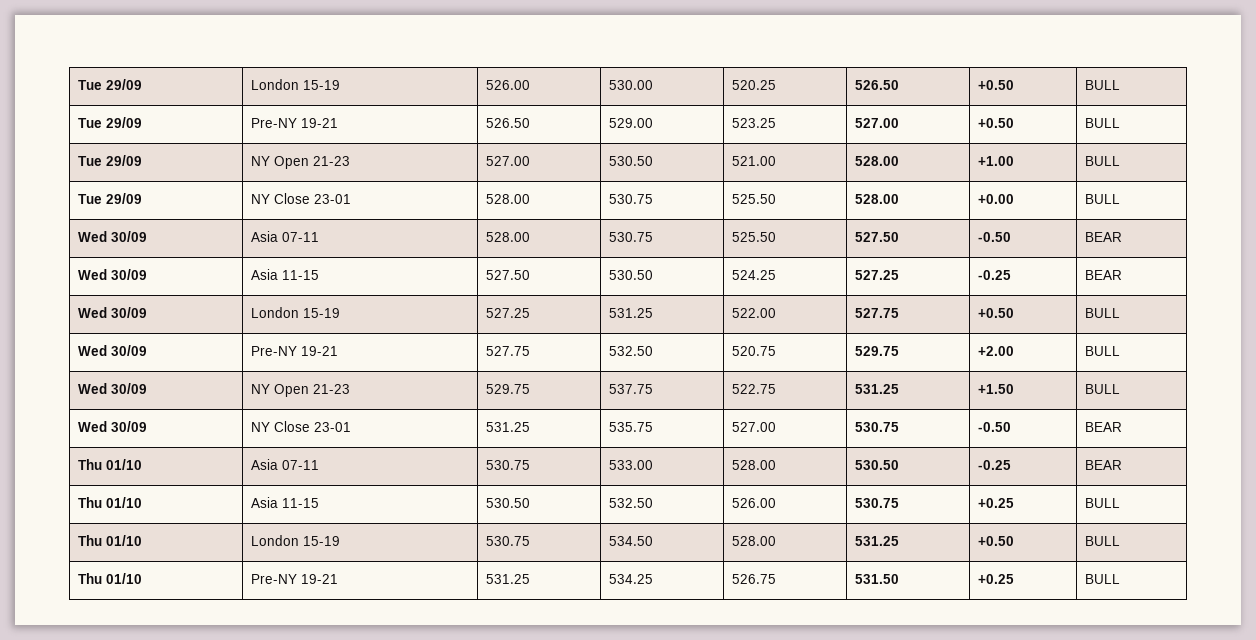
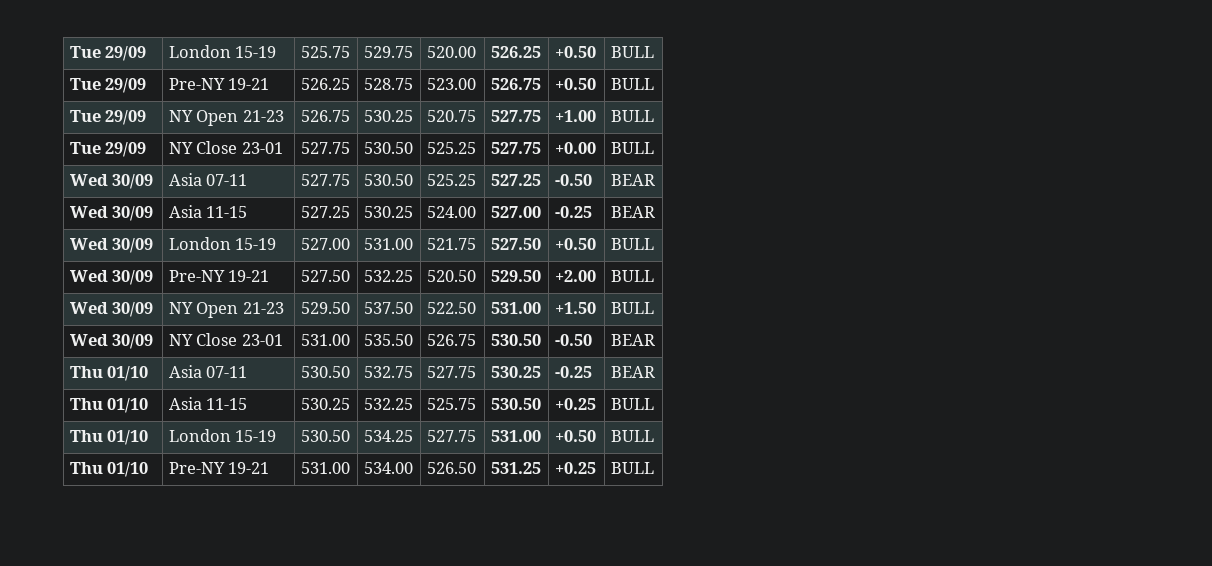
- Tue 29/09 | London 15-19 | 526.00 | 530.00 | 520.25 | 526.50 | +0.50 | BULL
+ Tue 29/09 | London 15-19 | 525.75 | 529.75 | 520.00 | 526.25 | +0.50 | BULL
- Tue 29/09 | Pre-NY 19-21 | 526.50 | 529.00 | 523.25 | 527.00 | +0.50 | BULL
+ Tue 29/09 | Pre-NY 19-21 | 526.25 | 528.75 | 523.00 | 526.75 | +0.50 | BULL
- Tue 29/09 | NY Open 21-23 | 527.00 | 530.50 | 521.00 | 528.00 | +1.00 | BULL
+ Tue 29/09 | NY Open 21-23 | 526.75 | 530.25 | 520.75 | 527.75 | +1.00 | BULL
- Tue 29/09 | NY Close 23-01 | 528.00 | 530.75 | 525.50 | 528.00 | +0.00 | BULL
+ Tue 29/09 | NY Close 23-01 | 527.75 | 530.50 | 525.25 | 527.75 | +0.00 | BULL
- Wed 30/09 | Asia 07-11 | 528.00 | 530.75 | 525.50 | 527.50 | -0.50 | BEAR
+ Wed 30/09 | Asia 07-11 | 527.75 | 530.50 | 525.25 | 527.25 | -0.50 | BEAR
- Wed 30/09 | Asia 11-15 | 527.50 | 530.50 | 524.25 | 527.25 | -0.25 | BEAR
+ Wed 30/09 | Asia 11-15 | 527.25 | 530.25 | 524.00 | 527.00 | -0.25 | BEAR
- Wed 30/09 | London 15-19 | 527.25 | 531.25 | 522.00 | 527.75 | +0.50 | BULL
+ Wed 30/09 | London 15-19 | 527.00 | 531.00 | 521.75 | 527.50 | +0.50 | BULL
- Wed 30/09 | Pre-NY 19-21 | 527.75 | 532.50 | 520.75 | 529.75 | +2.00 | BULL
+ Wed 30/09 | Pre-NY 19-21 | 527.50 | 532.25 | 520.50 | 529.50 | +2.00 | BULL
- Wed 30/09 | NY Open 21-23 | 529.75 | 537.75 | 522.75 | 531.25 | +1.50 | BULL
+ Wed 30/09 | NY Open 21-23 | 529.50 | 537.50 | 522.50 | 531.00 | +1.50 | BULL
- Wed 30/09 | NY Close 23-01 | 531.25 | 535.75 | 527.00 | 530.75 | -0.50 | BEAR
+ Wed 30/09 | NY Close 23-01 | 531.00 | 535.50 | 526.75 | 530.50 | -0.50 | BEAR
- Thu 01/10 | Asia 07-11 | 530.75 | 533.00 | 528.00 | 530.50 | -0.25 | BEAR
+ Thu 01/10 | Asia 07-11 | 530.50 | 532.75 | 527.75 | 530.25 | -0.25 | BEAR
- Thu 01/10 | Asia 11-15 | 530.50 | 532.50 | 526.00 | 530.75 | +0.25 | BULL
+ Thu 01/10 | Asia 11-15 | 530.25 | 532.25 | 525.75 | 530.50 | +0.25 | BULL
- Thu 01/10 | London 15-19 | 530.75 | 534.50 | 528.00 | 531.25 | +0.50 | BULL
+ Thu 01/10 | London 15-19 | 530.50 | 534.25 | 527.75 | 531.00 | +0.50 | BULL
- Thu 01/10 | Pre-NY 19-21 | 531.25 | 534.25 | 526.75 | 531.50 | +0.25 | BULL
+ Thu 01/10 | Pre-NY 19-21 | 531.00 | 534.00 | 526.50 | 531.25 | +0.25 | BULL

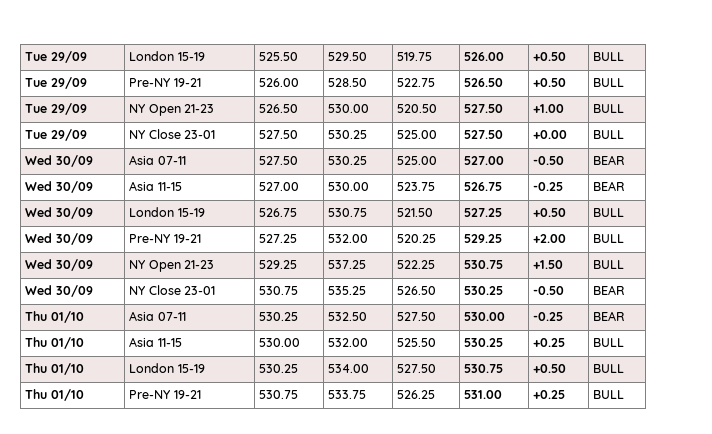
- Tue 29/09 | London 15-19 | 525.75 | 529.75 | 520.00 | 526.25 | +0.50 | BULL
+ Tue 29/09 | London 15-19 | 525.50 | 529.50 | 519.75 | 526.00 | +0.50 | BULL
- Tue 29/09 | Pre-NY 19-21 | 526.25 | 528.75 | 523.00 | 526.75 | +0.50 | BULL
+ Tue 29/09 | Pre-NY 19-21 | 526.00 | 528.50 | 522.75 | 526.50 | +0.50 | BULL
- Tue 29/09 | NY Open 21-23 | 526.75 | 530.25 | 520.75 | 527.75 | +1.00 | BULL
+ Tue 29/09 | NY Open 21-23 | 526.50 | 530.00 | 520.50 | 527.50 | +1.00 | BULL
- Tue 29/09 | NY Close 23-01 | 527.75 | 530.50 | 525.25 | 527.75 | +0.00 | BULL
+ Tue 29/09 | NY Close 23-01 | 527.50 | 530.25 | 525.00 | 527.50 | +0.00 | BULL
- Wed 30/09 | Asia 07-11 | 527.75 | 530.50 | 525.25 | 527.25 | -0.50 | BEAR
+ Wed 30/09 | Asia 07-11 | 527.50 | 530.25 | 525.00 | 527.00 | -0.50 | BEAR
- Wed 30/09 | Asia 11-15 | 527.25 | 530.25 | 524.00 | 527.00 | -0.25 | BEAR
+ Wed 30/09 | Asia 11-15 | 527.00 | 530.00 | 523.75 | 526.75 | -0.25 | BEAR
- Wed 30/09 | London 15-19 | 527.00 | 531.00 | 521.75 | 527.50 | +0.50 | BULL
+ Wed 30/09 | London 15-19 | 526.75 | 530.75 | 521.50 | 527.25 | +0.50 | BULL
- Wed 30/09 | Pre-NY 19-21 | 527.50 | 532.25 | 520.50 | 529.50 | +2.00 | BULL
+ Wed 30/09 | Pre-NY 19-21 | 527.25 | 532.00 | 520.25 | 529.25 | +2.00 | BULL
- Wed 30/09 | NY Open 21-23 | 529.50 | 537.50 | 522.50 | 531.00 | +1.50 | BULL
+ Wed 30/09 | NY Open 21-23 | 529.25 | 537.25 | 522.25 | 530.75 | +1.50 | BULL
- Wed 30/09 | NY Close 23-01 | 531.00 | 535.50 | 526.75 | 530.50 | -0.50 | BEAR
+ Wed 30/09 | NY Close 23-01 | 530.75 | 535.25 | 526.50 | 530.25 | -0.50 | BEAR
- Thu 01/10 | Asia 07-11 | 530.50 | 532.75 | 527.75 | 530.25 | -0.25 | BEAR
+ Thu 01/10 | Asia 07-11 | 530.25 | 532.50 | 527.50 | 530.00 | -0.25 | BEAR
- Thu 01/10 | Asia 11-15 | 530.25 | 532.25 | 525.75 | 530.50 | +0.25 | BULL
+ Thu 01/10 | Asia 11-15 | 530.00 | 532.00 | 525.50 | 530.25 | +0.25 | BULL
- Thu 01/10 | London 15-19 | 530.50 | 534.25 | 527.75 | 531.00 | +0.50 | BULL
+ Thu 01/10 | London 15-19 | 530.25 | 534.00 | 527.50 | 530.75 | +0.50 | BULL
- Thu 01/10 | Pre-NY 19-21 | 531.00 | 534.00 | 526.50 | 531.25 | +0.25 | BULL
+ Thu 01/10 | Pre-NY 19-21 | 530.75 | 533.75 | 526.25 | 531.00 | +0.25 | BULL

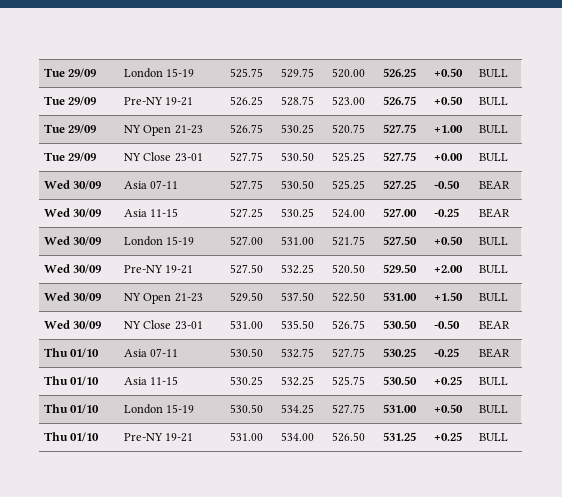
- Tue 29/09 | London 15-19 | 525.50 | 529.50 | 519.75 | 526.00 | +0.50 | BULL
+ Tue 29/09 | London 15-19 | 525.75 | 529.75 | 520.00 | 526.25 | +0.50 | BULL
- Tue 29/09 | Pre-NY 19-21 | 526.00 | 528.50 | 522.75 | 526.50 | +0.50 | BULL
+ Tue 29/09 | Pre-NY 19-21 | 526.25 | 528.75 | 523.00 | 526.75 | +0.50 | BULL
- Tue 29/09 | NY Open 21-23 | 526.50 | 530.00 | 520.50 | 527.50 | +1.00 | BULL
+ Tue 29/09 | NY Open 21-23 | 526.75 | 530.25 | 520.75 | 527.75 | +1.00 | BULL
- Tue 29/09 | NY Close 23-01 | 527.50 | 530.25 | 525.00 | 527.50 | +0.00 | BULL
+ Tue 29/09 | NY Close 23-01 | 527.75 | 530.50 | 525.25 | 527.75 | +0.00 | BULL
- Wed 30/09 | Asia 07-11 | 527.50 | 530.25 | 525.00 | 527.00 | -0.50 | BEAR
+ Wed 30/09 | Asia 07-11 | 527.75 | 530.50 | 525.25 | 527.25 | -0.50 | BEAR
- Wed 30/09 | Asia 11-15 | 527.00 | 530.00 | 523.75 | 526.75 | -0.25 | BEAR
+ Wed 30/09 | Asia 11-15 | 527.25 | 530.25 | 524.00 | 527.00 | -0.25 | BEAR
- Wed 30/09 | London 15-19 | 526.75 | 530.75 | 521.50 | 527.25 | +0.50 | BULL
+ Wed 30/09 | London 15-19 | 527.00 | 531.00 | 521.75 | 527.50 | +0.50 | BULL
- Wed 30/09 | Pre-NY 19-21 | 527.25 | 532.00 | 520.25 | 529.25 | +2.00 | BULL
+ Wed 30/09 | Pre-NY 19-21 | 527.50 | 532.25 | 520.50 | 529.50 | +2.00 | BULL
- Wed 30/09 | NY Open 21-23 | 529.25 | 537.25 | 522.25 | 530.75 | +1.50 | BULL
+ Wed 30/09 | NY Open 21-23 | 529.50 | 537.50 | 522.50 | 531.00 | +1.50 | BULL
- Wed 30/09 | NY Close 23-01 | 530.75 | 535.25 | 526.50 | 530.25 | -0.50 | BEAR
+ Wed 30/09 | NY Close 23-01 | 531.00 | 535.50 | 526.75 | 530.50 | -0.50 | BEAR
- Thu 01/10 | Asia 07-11 | 530.25 | 532.50 | 527.50 | 530.00 | -0.25 | BEAR
+ Thu 01/10 | Asia 07-11 | 530.50 | 532.75 | 527.75 | 530.25 | -0.25 | BEAR
- Thu 01/10 | Asia 11-15 | 530.00 | 532.00 | 525.50 | 530.25 | +0.25 | BULL
+ Thu 01/10 | Asia 11-15 | 530.25 | 532.25 | 525.75 | 530.50 | +0.25 | BULL
- Thu 01/10 | London 15-19 | 530.25 | 534.00 | 527.50 | 530.75 | +0.50 | BULL
+ Thu 01/10 | London 15-19 | 530.50 | 534.25 | 527.75 | 531.00 | +0.50 | BULL
- Thu 01/10 | Pre-NY 19-21 | 530.75 | 533.75 | 526.25 | 531.00 | +0.25 | BULL
+ Thu 01/10 | Pre-NY 19-21 | 531.00 | 534.00 | 526.50 | 531.25 | +0.25 | BULL

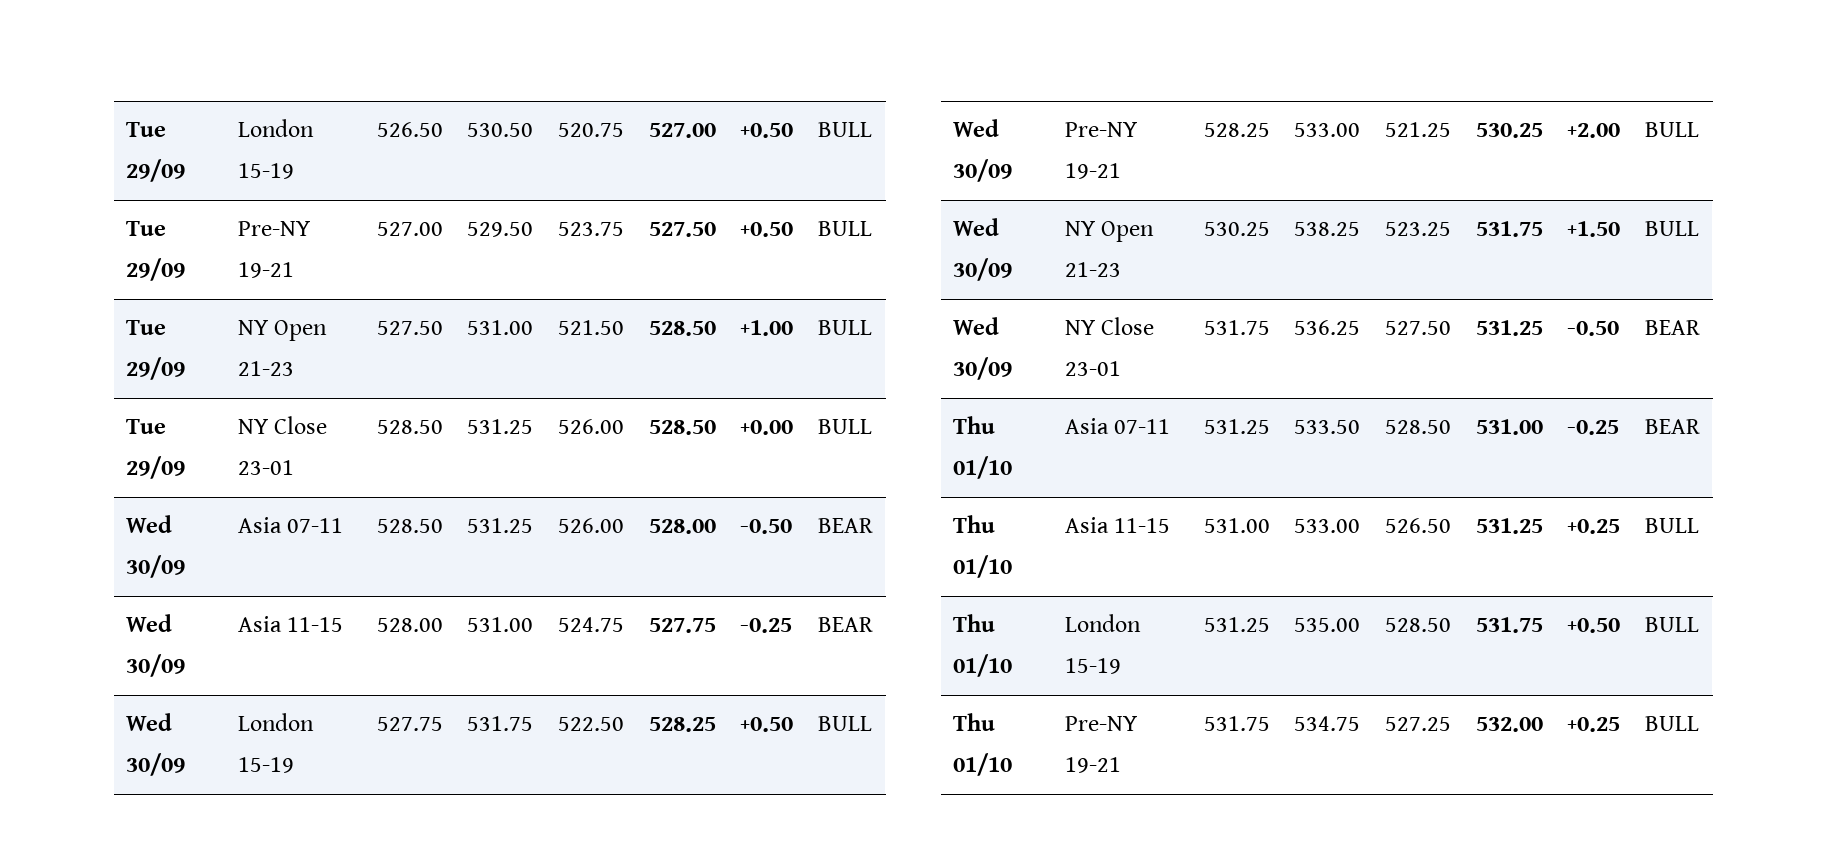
- Tue 29/09 | London 15-19 | 525.75 | 529.75 | 520.00 | 526.25 | +0.50 | BULL
+ Tue 29/09 | London 15-19 | 526.50 | 530.50 | 520.75 | 527.00 | +0.50 | BULL
- Tue 29/09 | Pre-NY 19-21 | 526.25 | 528.75 | 523.00 | 526.75 | +0.50 | BULL
+ Tue 29/09 | Pre-NY 19-21 | 527.00 | 529.50 | 523.75 | 527.50 | +0.50 | BULL
- Tue 29/09 | NY Open 21-23 | 526.75 | 530.25 | 520.75 | 527.75 | +1.00 | BULL
+ Tue 29/09 | NY Open 21-23 | 527.50 | 531.00 | 521.50 | 528.50 | +1.00 | BULL
- Tue 29/09 | NY Close 23-01 | 527.75 | 530.50 | 525.25 | 527.75 | +0.00 | BULL
+ Tue 29/09 | NY Close 23-01 | 528.50 | 531.25 | 526.00 | 528.50 | +0.00 | BULL
- Wed 30/09 | Asia 07-11 | 527.75 | 530.50 | 525.25 | 527.25 | -0.50 | BEAR
+ Wed 30/09 | Asia 07-11 | 528.50 | 531.25 | 526.00 | 528.00 | -0.50 | BEAR
- Wed 30/09 | Asia 11-15 | 527.25 | 530.25 | 524.00 | 527.00 | -0.25 | BEAR
+ Wed 30/09 | Asia 11-15 | 528.00 | 531.00 | 524.75 | 527.75 | -0.25 | BEAR
- Wed 30/09 | London 15-19 | 527.00 | 531.00 | 521.75 | 527.50 | +0.50 | BULL
+ Wed 30/09 | London 15-19 | 527.75 | 531.75 | 522.50 | 528.25 | +0.50 | BULL
- Wed 30/09 | Pre-NY 19-21 | 527.50 | 532.25 | 520.50 | 529.50 | +2.00 | BULL
+ Wed 30/09 | Pre-NY 19-21 | 528.25 | 533.00 | 521.25 | 530.25 | +2.00 | BULL
- Wed 30/09 | NY Open 21-23 | 529.50 | 537.50 | 522.50 | 531.00 | +1.50 | BULL
+ Wed 30/09 | NY Open 21-23 | 530.25 | 538.25 | 523.25 | 531.75 | +1.50 | BULL
- Wed 30/09 | NY Close 23-01 | 531.00 | 535.50 | 526.75 | 530.50 | -0.50 | BEAR
+ Wed 30/09 | NY Close 23-01 | 531.75 | 536.25 | 527.50 | 531.25 | -0.50 | BEAR
- Thu 01/10 | Asia 07-11 | 530.50 | 532.75 | 527.75 | 530.25 | -0.25 | BEAR
+ Thu 01/10 | Asia 07-11 | 531.25 | 533.50 | 528.50 | 531.00 | -0.25 | BEAR
- Thu 01/10 | Asia 11-15 | 530.25 | 532.25 | 525.75 | 530.50 | +0.25 | BULL
+ Thu 01/10 | Asia 11-15 | 531.00 | 533.00 | 526.50 | 531.25 | +0.25 | BULL
- Thu 01/10 | London 15-19 | 530.50 | 534.25 | 527.75 | 531.00 | +0.50 | BULL
+ Thu 01/10 | London 15-19 | 531.25 | 535.00 | 528.50 | 531.75 | +0.50 | BULL
- Thu 01/10 | Pre-NY 19-21 | 531.00 | 534.00 | 526.50 | 531.25 | +0.25 | BULL
+ Thu 01/10 | Pre-NY 19-21 | 531.75 | 534.75 | 527.25 | 532.00 | +0.25 | BULL

